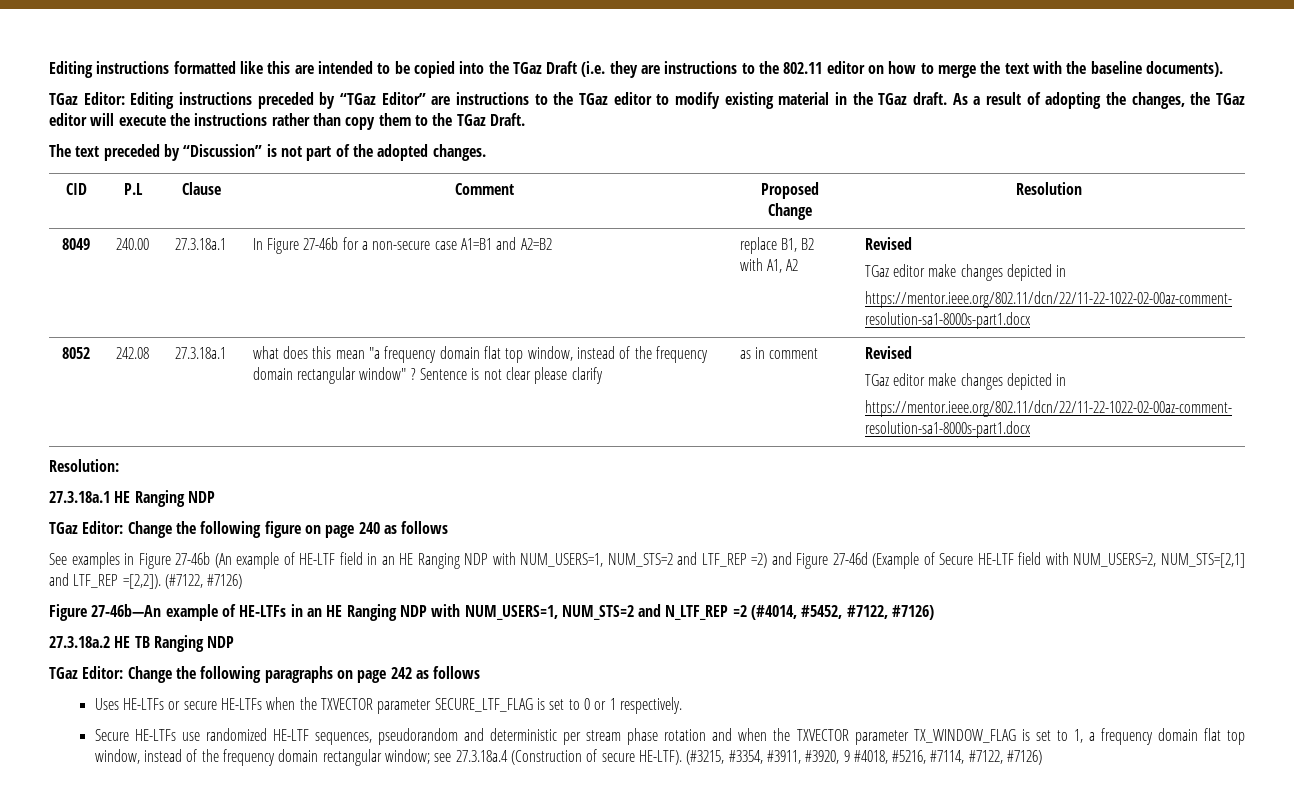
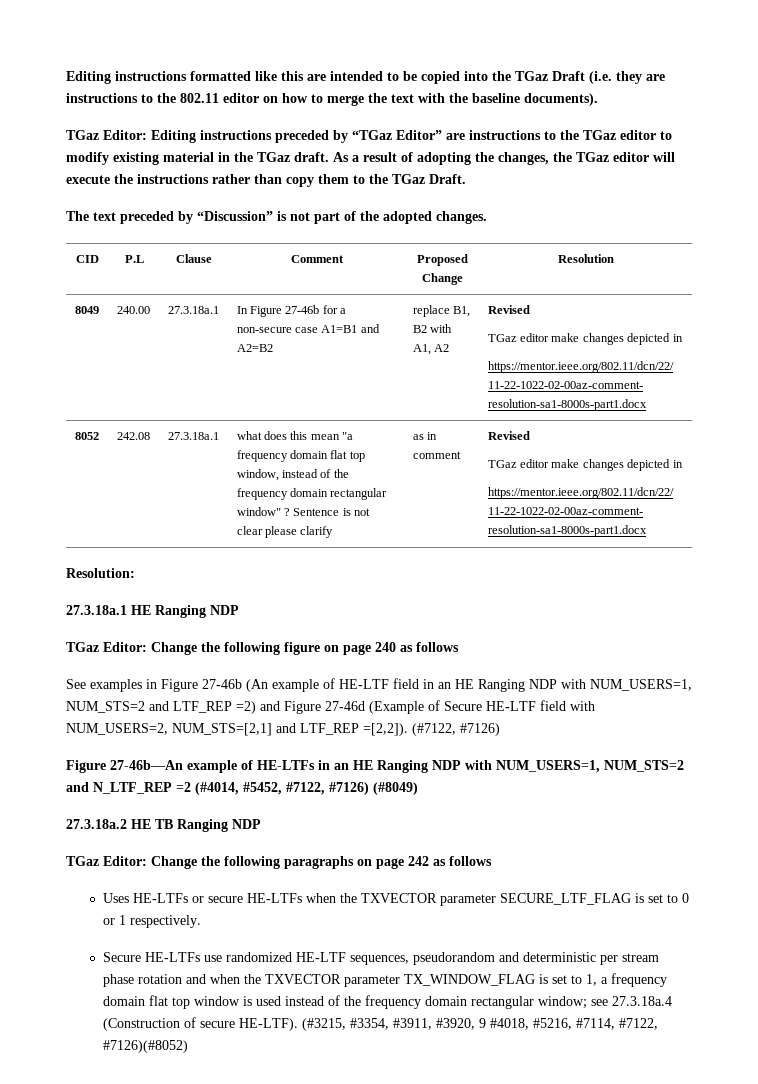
- Figure 27-46b—An example of HE-LTFs in an HE Ranging NDP with NUM_USERS=1, NUM_STS=2 and N_LTF_REP =2 (#4014, #5452, #7122, #7126)
+ Figure 27-46b—An example of HE-LTFs in an HE Ranging NDP with NUM_USERS=1, NUM_STS=2 and N_LTF_REP =2 (#4014, #5452, #7122, #7126) (#8049)
- Secure HE-LTFs use randomized HE-LTF sequences, pseudorandom and deterministic per stream phase rotation and when the TXVECTOR parameter TX_WINDOW_FLAG is set to 1, a frequency domain flat top window, instead of the frequency domain rectangular window; see 27.3.18a.4 (Construction of secure HE-LTF).
+ Secure HE-LTFs use randomized HE-LTF sequences, pseudorandom and deterministic per stream phase rotation and when the TXVECTOR parameter TX_WINDOW_FLAG is set to 1, a frequency domain flat top window is used instead of the frequency domain rectangular window; see 27.3.18a.4 (Construction of secure HE-LTF).
- (#3215, #3354, #3911, #3920, 9 #4018, #5216, #7114, #7122, #7126)
+ (#3215, #3354, #3911, #3920, 9 #4018, #5216, #7114, #7122, #7126)(#8052)

